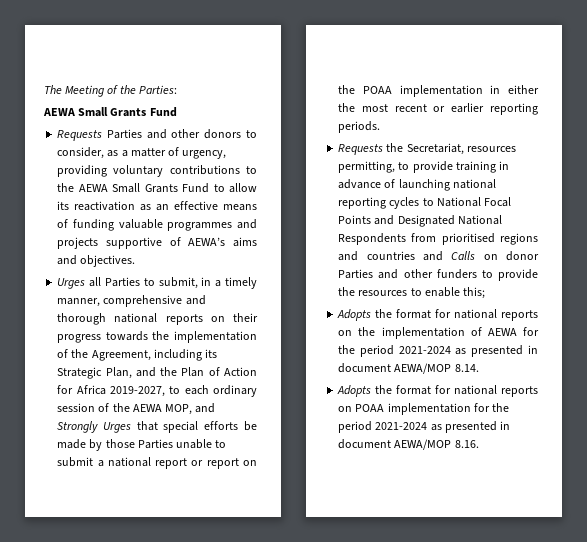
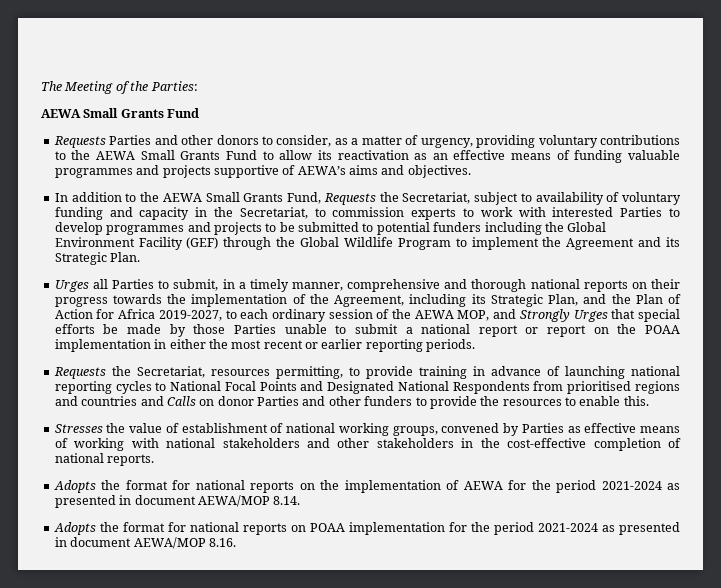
+ In addition to the AEWA Small Grants Fund, Requests the Secretariat, subject to availability of voluntary funding and capacity in the Secretariat, to commission experts to work with interested Parties to develop programmes and projects to be submitted to potential funders including the Global Environment Facility (GEF) through the Global Wildlife Program to implement the Agreement and its Strategic Plan.
- Requests the Secretariat, resources permitting, to provide training in advance of launching national reporting cycles to National Focal Points and Designated National Respondents from prioritised regions and countries and Calls on donor Parties and other funders to provide the resources to enable this;
+ Requests the Secretariat, resources permitting, to provide training in advance of launching national reporting cycles to National Focal Points and Designated National Respondents from prioritised regions and countries and Calls on donor Parties and other funders to provide the resources to enable this.
+ Stresses the value of establishment of national working groups, convened by Parties as effective means of working with national stakeholders and other stakeholders in the cost-effective completion of national reports.

